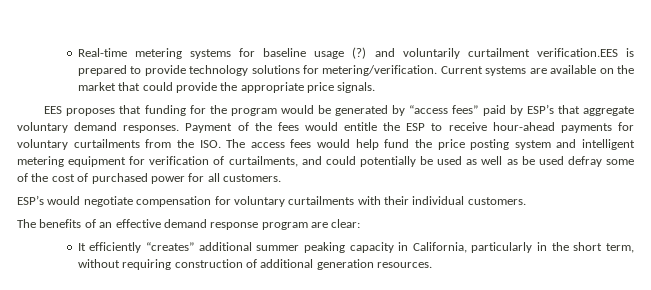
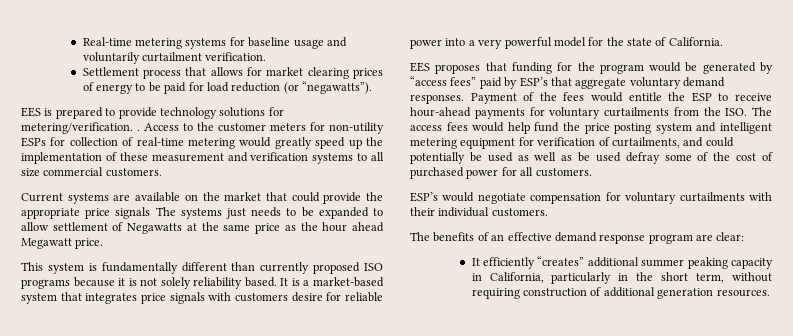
- Real-time metering systems for baseline usage (?) and voluntarily curtailment verification.EES is prepared to provide technology solutions for metering/verification. Current systems are available on the market that could provide the appropriate price signals.
+ Real-time metering systems for baseline usage and voluntarily curtailment verification.
+ Settlement process that allows for market clearing prices of energy to be paid for load reduction (or “negawatts”).
+ EES is prepared to provide technology solutions for metering/verification. . Access to the customer meters for non-utility ESPs for collection of real-time metering would greatly speed up the implementation of these measurement and verification systems to all size commercial customers.
+ Current systems are available on the market that could provide the appropriate price signals The systems just needs to be expanded to allow settlement of Negawatts at the same price as the hour ahead Megawatt price.
+ This system is fundamentally different than currently proposed ISO programs because it is not solely reliability based. It is a market-based system that integrates price signals with customers desire for reliable power into a very powerful model for the state of California.

